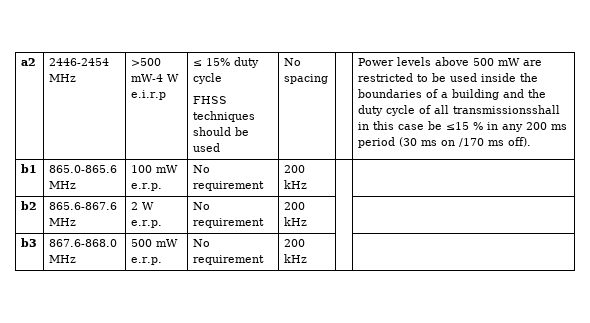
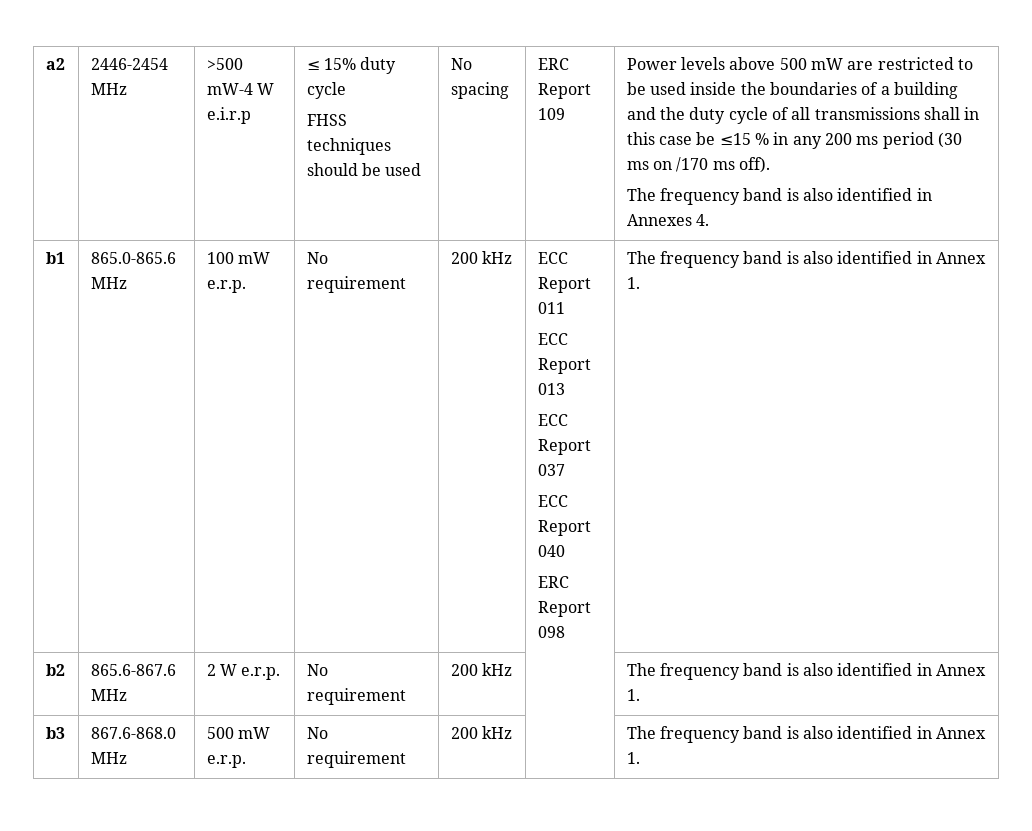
+ ERC Report 109
- Power levels above 500 mW are restricted to be used inside the boundaries of a building and the duty cycle of all transmissionsshall in this case be ≤15 % in any 200 ms period (30 ms on /170 ms off).
+ Power levels above 500 mW are restricted to be used inside the boundaries of a building and the duty cycle of all transmissions shall in this case be ≤15 % in any 200 ms period (30 ms on /170 ms off).
+ The frequency band is also identified in Annexes 4.
- b1 | 865.0-865.6 MHz | 100 mW e.r.p. | No requirement | 200 kHz | |
+ b1 | 865.0-865.6 MHz | 100 mW e.r.p. | No requirement | 200 kHz | ECC Report 011
+ ECC Report 013
+ ECC Report 037
+ ECC Report 040
+ ERC Report 098 | The frequency band is also identified in Annex 1.
- b2 | 865.6-867.6 MHz | 2 W e.r.p. | No requirement | 200 kHz | |
+ b2 | 865.6-867.6 MHz | 2 W e.r.p. | No requirement | 200 kHz | | The frequency band is also identified in Annex 1.
- b3 | 867.6-868.0 MHz | 500 mW e.r.p. | No requirement | 200 kHz | |
+ b3 | 867.6-868.0 MHz | 500 mW e.r.p. | No requirement | 200 kHz | | The frequency band is also identified in Annex 1.

